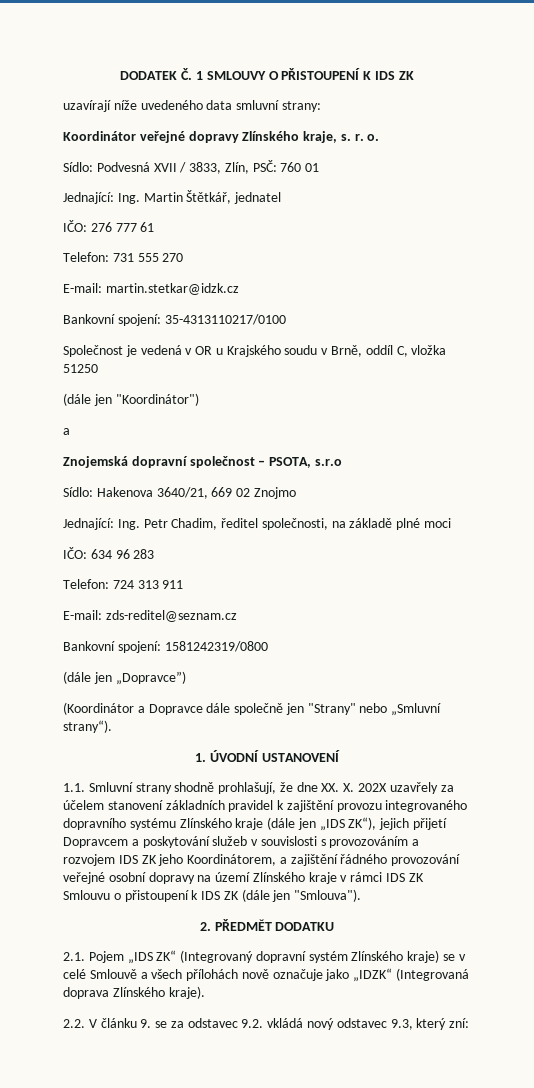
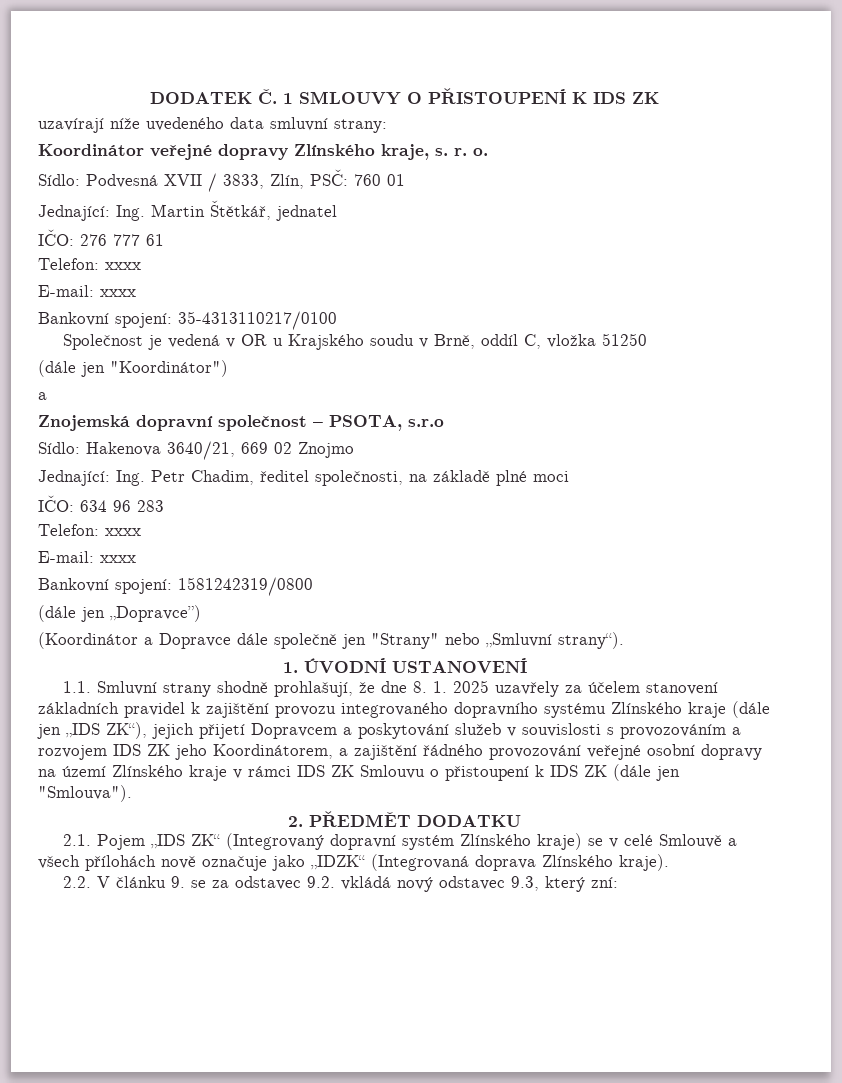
  IČO: 276 777 61
- Telefon: 731 555 270
- E-mail: martin.stetkar@idzk.cz
+ Telefon: xxxx
+ E-mail: xxxx
  IČO: 634 96 283
- Telefon: 724 313 911
- E-mail: zds-reditel@seznam.cz
+ Telefon: xxxx
+ E-mail: xxxx
- 1.1. Smluvní strany shodně prohlašují, že dne XX. X. 202X uzavřely za účelem stanovení základních pravidel k zajištění provozu integrovaného dopravního systému Zlínského kraje (dále jen „IDS ZK“), jejich přijetí Dopravcem a poskytování služeb v souvislosti s provozováním a rozvojem IDS ZK jeho Koordinátorem, a zajištění řádného provozování veřejné osobní dopravy na území Zlínského kraje v rámci IDS ZK Smlouvu o přistoupení k IDS ZK (dále jen "Smlouva").
+ 1.1. Smluvní strany shodně prohlašují, že dne 8. 1. 2025 uzavřely za účelem stanovení základních pravidel k zajištění provozu integrovaného dopravního systému Zlínského kraje (dále jen „IDS ZK“), jejich přijetí Dopravcem a poskytování služeb v souvislosti s provozováním a rozvojem IDS ZK jeho Koordinátorem, a zajištění řádného provozování veřejné osobní dopravy na území Zlínského kraje v rámci IDS ZK Smlouvu o přistoupení k IDS ZK (dále jen "Smlouva").

